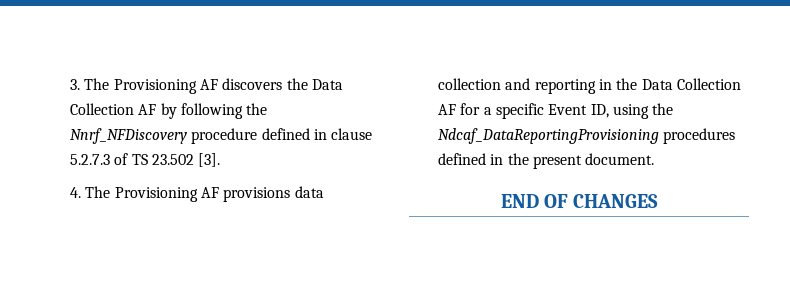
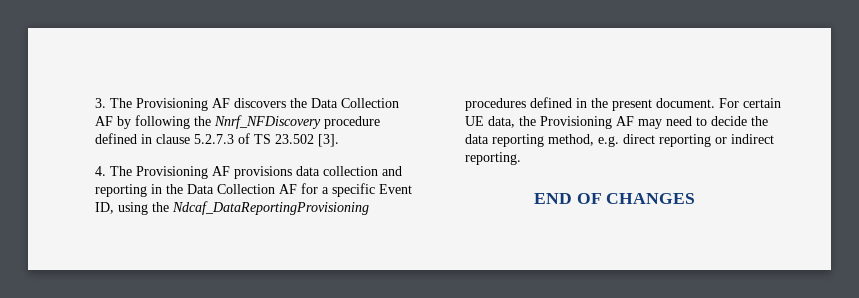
+ For certain UE data, the Provisioning AF may need to decide the data reporting method, e.g. direct reporting or indirect reporting.

